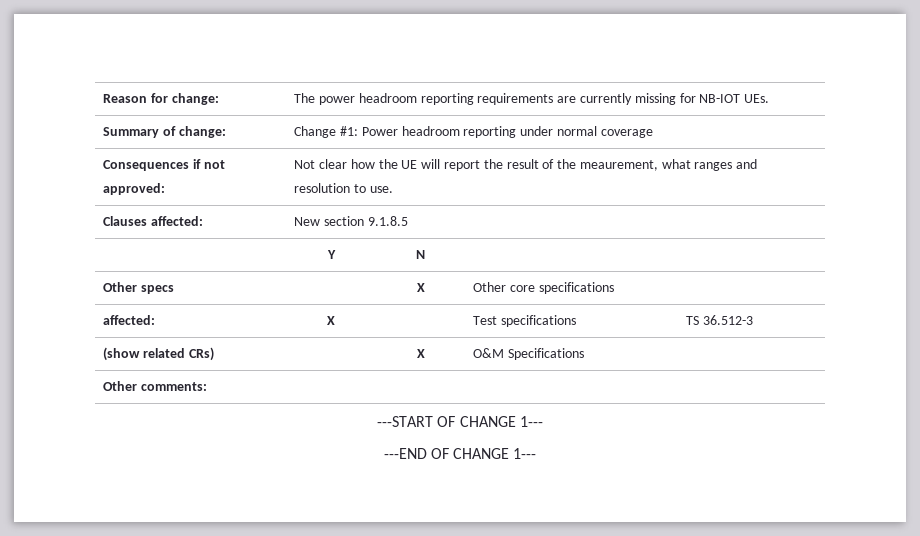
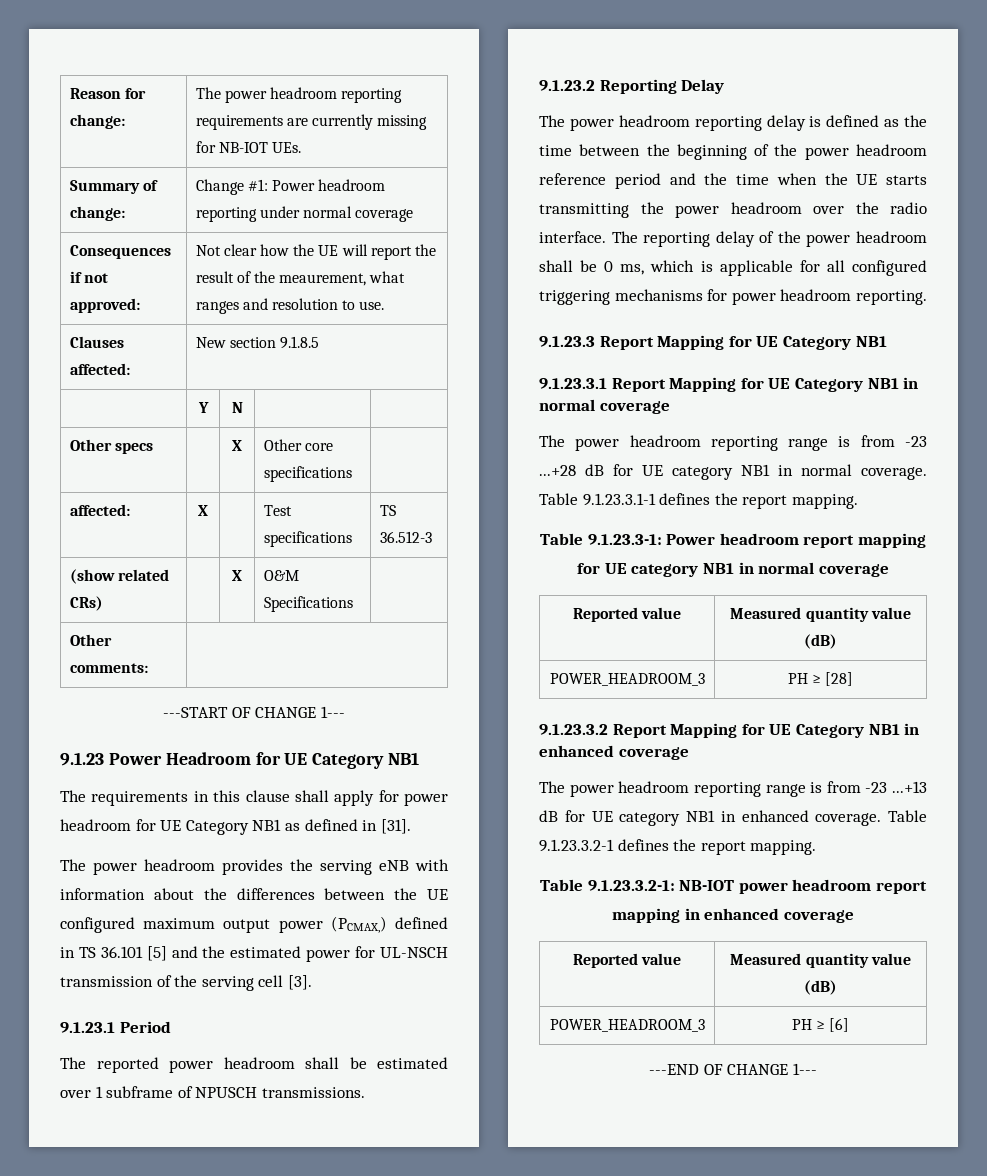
+ 9.1.23 Power Headroom for UE Category NB1
+ The requirements in this clause shall apply for power headroom for UE Category NB1 as defined in [31].
+ The power headroom provides the serving eNB with information about the differences between the UE configured maximum output power (PCMAX,) defined in TS 36.101 [5] and the estimated power for UL-NSCH transmission of the serving cell [3].
+ 9.1.23.1 Period
+ The reported power headroom shall be estimated over 1 subframe of NPUSCH transmissions.
+ 9.1.23.2 Reporting Delay
+ The power headroom reporting delay is defined as the time between the beginning of the power headroom reference period and the time when the UE starts transmitting the power headroom over the radio interface. The reporting delay of the power headroom shall be 0 ms, which is applicable for all configured triggering mechanisms for power headroom reporting.
+ 9.1.23.3 Report Mapping for UE Category NB1
+ 9.1.23.3.1 Report Mapping for UE Category NB1 in normal coverage
+ The power headroom reporting range is from -23 ...+28 dB for UE category NB1 in normal coverage. Table 9.1.23.3.1-1 defines the report mapping.
+ Table 9.1.23.3-1: Power headroom report mapping for UE category NB1 in normal coverage
+ Reported value | Measured quantity value (dB)
+ POWER_HEADROOM_3 | PH ≥ [28]
+ 9.1.23.3.2 Report Mapping for UE Category NB1 in enhanced coverage
+ The power headroom reporting range is from -23 ...+13 dB for UE category NB1 in enhanced coverage. Table 9.1.23.3.2-1 defines the report mapping.
+ Table 9.1.23.3.2-1: NB-IOT power headroom report mapping in enhanced coverage
+ Reported value | Measured quantity value (dB)
+ POWER_HEADROOM_3 | PH ≥ [6]

